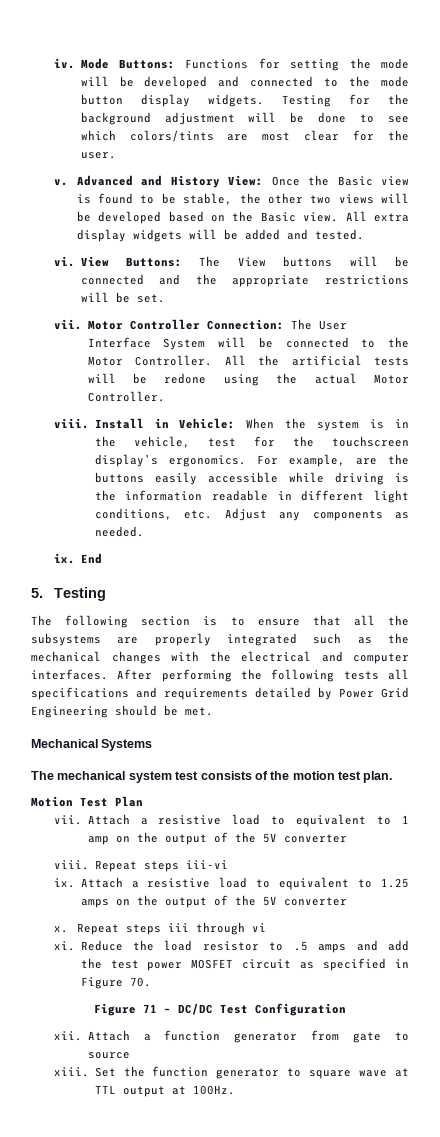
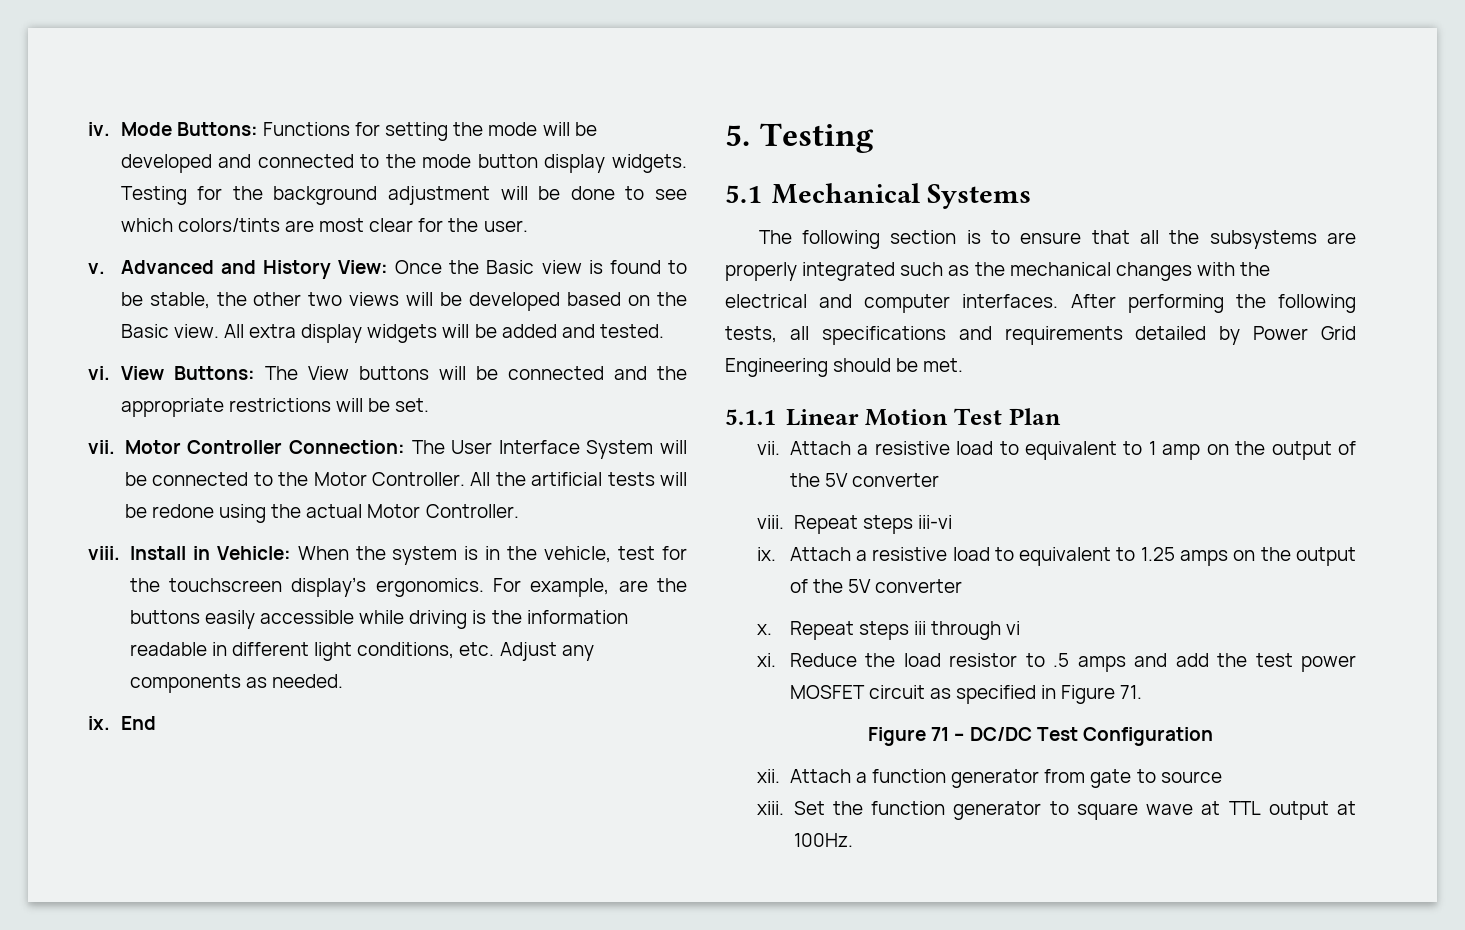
+ 5.1 Mechanical Systems
- After performing the following tests all specifications and requirements detailed by Power Grid Engineering should be met.
+ After performing the following tests, all specifications and requirements detailed by Power Grid Engineering should be met.
- Mechanical Systems
- The mechanical system test consists of the motion test plan.
- Motion Test Plan
+ 5.1.1 Linear Motion Test Plan
- Reduce the load resistor to .5 amps and add the test power MOSFET circuit as specified in Figure 70.
+ Reduce the load resistor to .5 amps and add the test power MOSFET circuit as specified in Figure 71.

